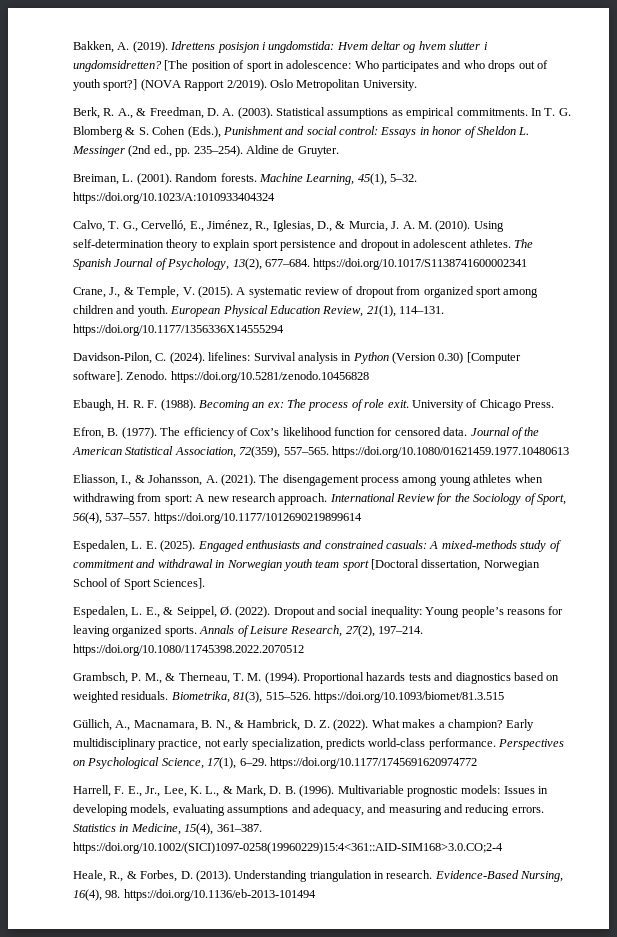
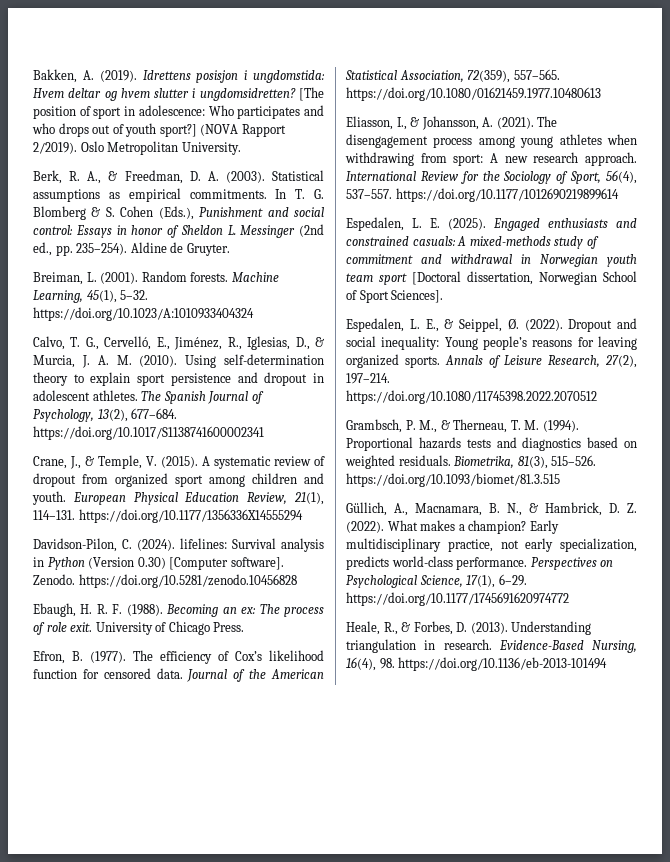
- Harrell, F. E., Jr., Lee, K. L., & Mark, D. B. (1996). Multivariable prognostic models: Issues in developing models, evaluating assumptions and adequacy, and measuring and reducing errors. Statistics in Medicine, 15(4), 361–387. https://doi.org/10.1002/(SICI)1097-0258(19960229)15:4<361::AID-SIM168>3.0.CO;2-4

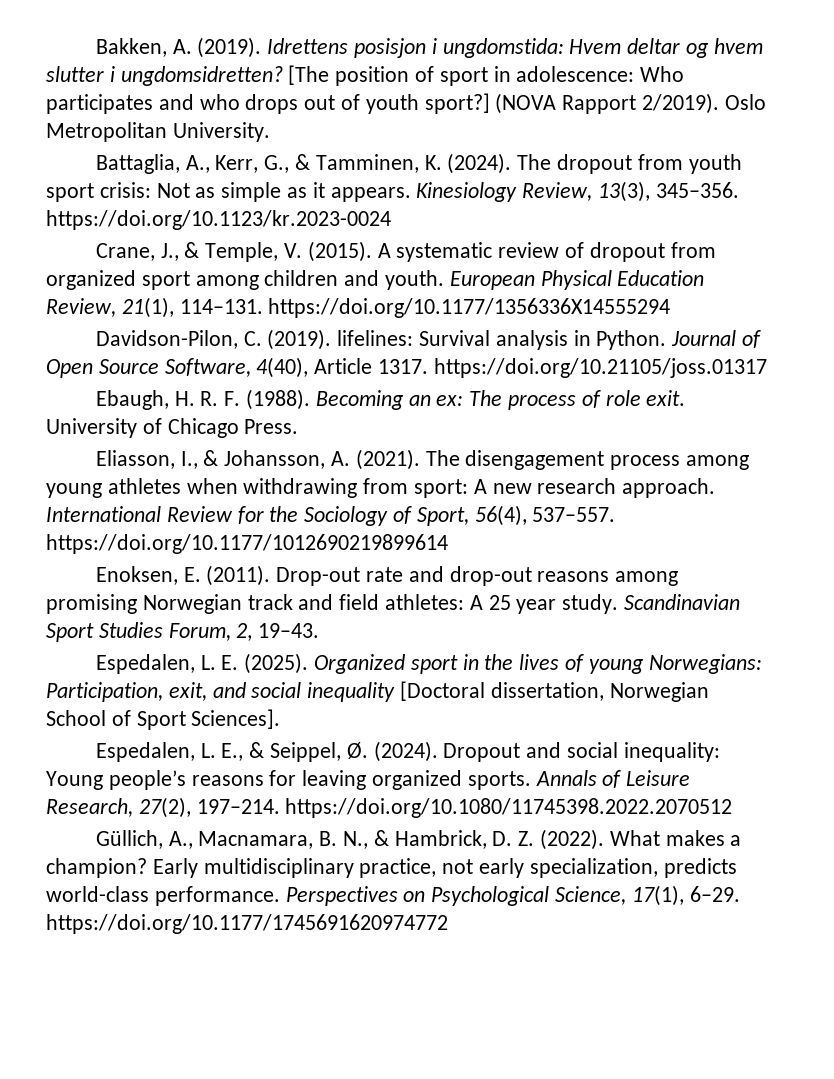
- Berk, R. A., & Freedman, D. A. (2003). Statistical assumptions as empirical commitments. In T. G. Blomberg & S. Cohen (Eds.), Punishment and social control: Essays in honor of Sheldon L. Messinger (2nd ed., pp. 235–254). Aldine de Gruyter.
- Breiman, L. (2001). Random forests. Machine Learning, 45(1), 5–32. https://doi.org/10.1023/A:1010933404324
- Calvo, T. G., Cervelló, E., Jiménez, R., Iglesias, D., & Murcia, J. A. M. (2010). Using self-determination theory to explain sport persistence and dropout in adolescent athletes. The Spanish Journal of Psychology, 13(2), 677–684. https://doi.org/10.1017/S1138741600002341
+ Battaglia, A., Kerr, G., & Tamminen, K. (2024). The dropout from youth sport crisis: Not as simple as it appears. Kinesiology Review, 13(3), 345–356. https://doi.org/10.1123/kr.2023-0024
- Davidson-Pilon, C. (2024). lifelines: Survival analysis in Python (Version 0.30) [Computer software]. Zenodo. https://doi.org/10.5281/zenodo.10456828
+ Davidson-Pilon, C. (2019). lifelines: Survival analysis in Python. Journal of Open Source Software, 4(40), Article 1317. https://doi.org/10.21105/joss.01317
- Efron, B. (1977). The efficiency of Cox’s likelihood function for censored data. Journal of the American Statistical Association, 72(359), 557–565. https://doi.org/10.1080/01621459.1977.10480613
- Espedalen, L. E. (2025). Engaged enthusiasts and constrained casuals: A mixed-methods study of commitment and withdrawal in Norwegian youth team sport [Doctoral dissertation, Norwegian School of Sport Sciences].
+ Enoksen, E. (2011). Drop-out rate and drop-out reasons among promising Norwegian track and field athletes: A 25 year study. Scandinavian Sport Studies Forum, 2, 19–43.
+ Espedalen, L. E. (2025). Organized sport in the lives of young Norwegians: Participation, exit, and social inequality [Doctoral dissertation, Norwegian School of Sport Sciences].
- Espedalen, L. E., & Seippel, Ø. (2022).
+ Espedalen, L. E., & Seippel, Ø. (2024).
- Grambsch, P. M., & Therneau, T. M. (1994). Proportional hazards tests and diagnostics based on weighted residuals. Biometrika, 81(3), 515–526. https://doi.org/10.1093/biomet/81.3.515
- Heale, R., & Forbes, D. (2013). Understanding triangulation in research. Evidence-Based Nursing, 16(4), 98. https://doi.org/10.1136/eb-2013-101494

